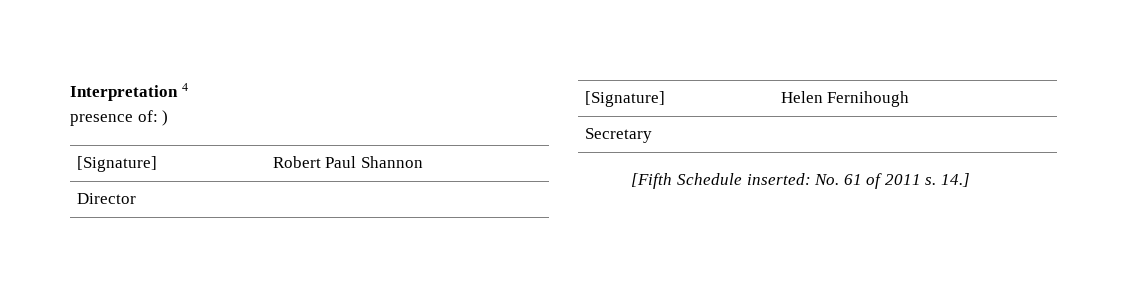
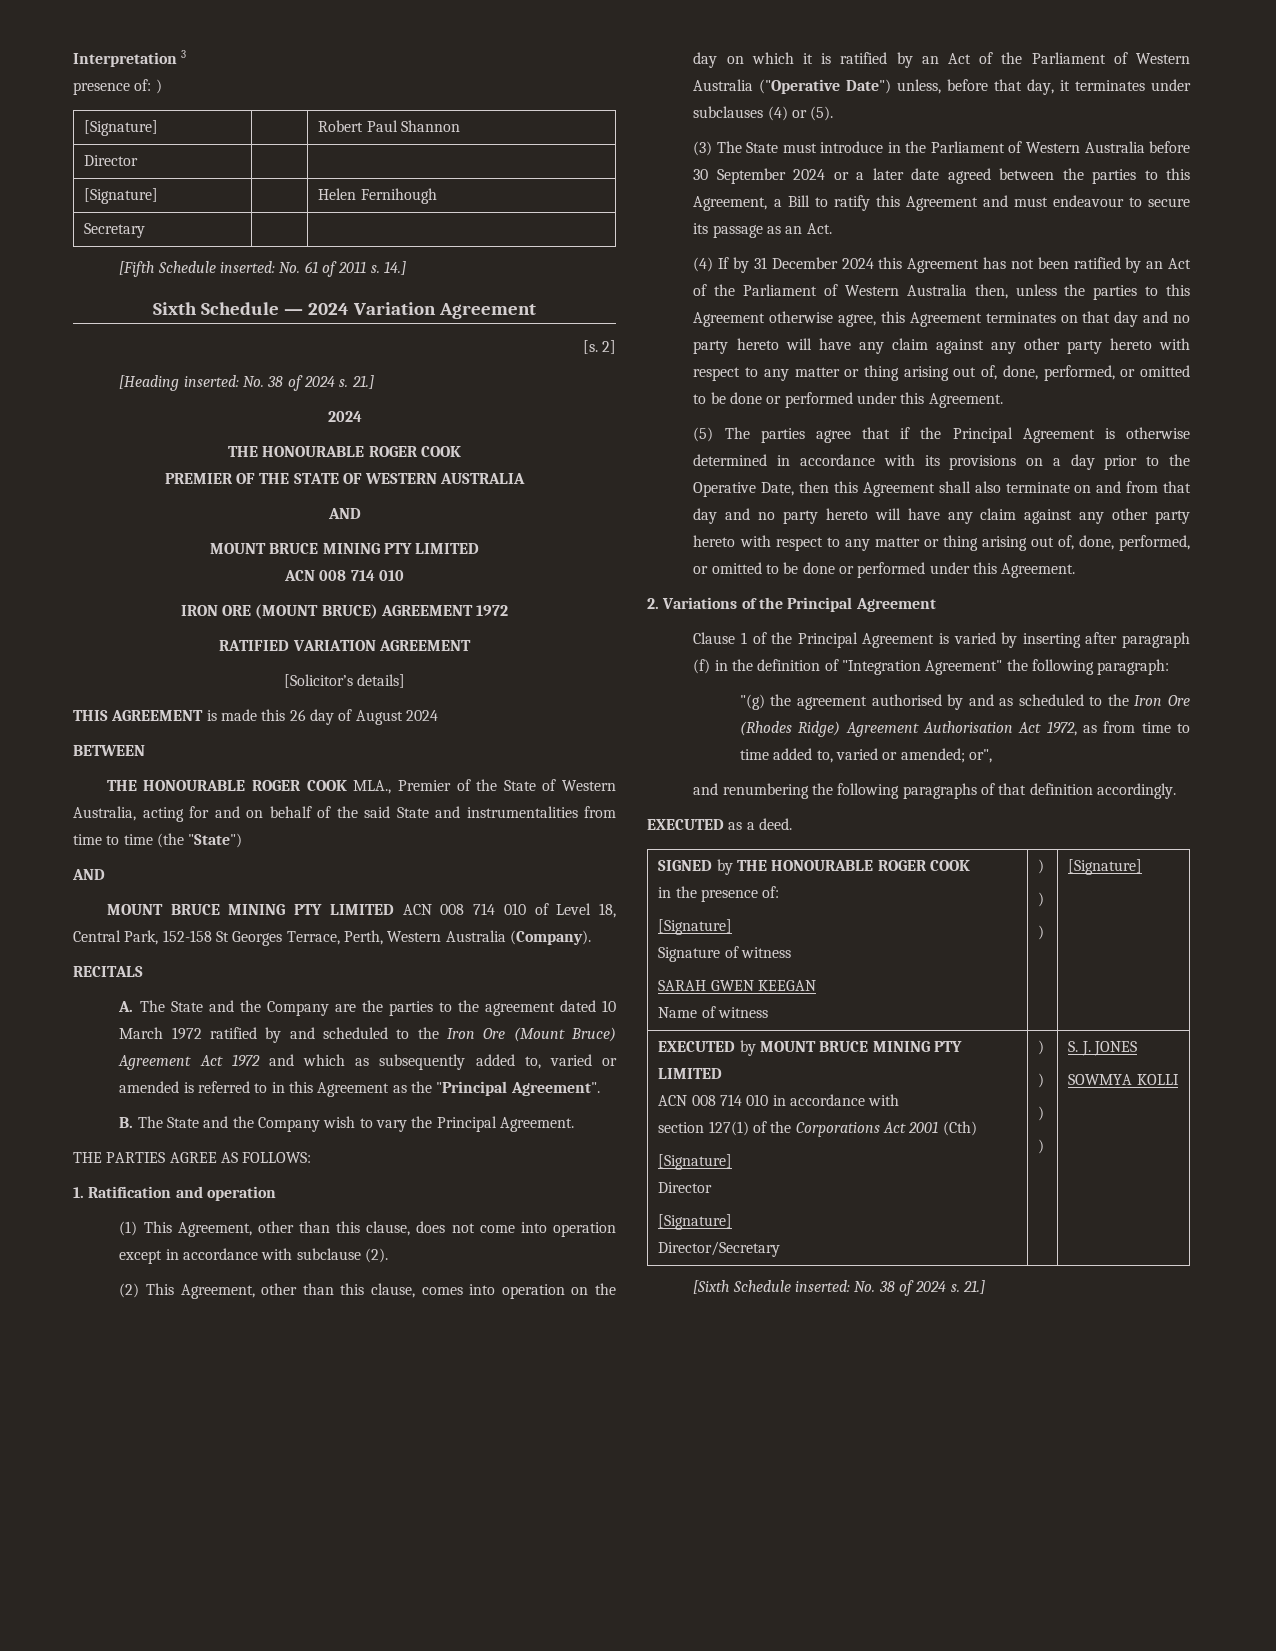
- Interpretation 4
+ Interpretation 3
+ Sixth Schedule — 2024 Variation Agreement
+ [s. 2]
+ [Heading inserted: No. 38 of 2024 s. 21.]
+ 2024
+ THE HONOURABLE ROGER COOK
+ PREMIER OF THE STATE OF WESTERN AUSTRALIA
+ AND
+ MOUNT BRUCE MINING PTY LIMITED
+ ACN 008 714 010
+ IRON ORE (MOUNT BRUCE) AGREEMENT 1972
+ RATIFIED VARIATION AGREEMENT
+ [Solicitor’s details]
+ THIS AGREEMENT is made this 26 day of August 2024
+ BETWEEN
+ THE HONOURABLE ROGER COOK MLA., Premier of the State of Western Australia, acting for and on behalf of the said State and instrumentalities from time to time (the "State")
+ AND
+ MOUNT BRUCE MINING PTY LIMITED ACN 008 714 010 of Level 18, Central Park, 152-158 St Georges Terrace, Perth, Western Australia (Company).
+ RECITALS
+ A. The State and the Company are the parties to the agreement dated 10 March 1972 ratified by and scheduled to the Iron Ore (Mount Bruce) Agreement Act 1972 and which as subsequently added to, varied or amended is referred to in this Agreement as the "Principal Agreement".
+ B. The State and the Company wish to vary the Principal Agreement.
+ THE PARTIES AGREE AS FOLLOWS:
+ 1. Ratification and operation
+ (1) This Agreement, other than this clause, does not come into operation except in accordance with subclause (2).
+ (2) This Agreement, other than this clause, comes into operation on the day on which it is ratified by an Act of the Parliament of Western Australia ("Operative Date") unless, before that day, it terminates under subclauses (4) or (5).
+ (3) The State must introduce in the Parliament of Western Australia before 30 September 2024 or a later date agreed between the parties to this Agreement, a Bill to ratify this Agreement and must endeavour to secure its passage as an Act.
+ (4) If by 31 December 2024 this Agreement has not been ratified by an Act of the Parliament of Western Australia then, unless the parties to this Agreement otherwise agree, this Agreement terminates on that day and no party hereto will have any claim against any other party hereto with respect to any matter or thing arising out of, done, performed, or omitted to be done or performed under this Agreement.
+ (5) The parties agree that if the Principal Agreement is otherwise determined in accordance with its provisions on a day prior to the Operative Date, then this Agreement shall also terminate on and from that day and no party hereto will have any claim against any other party hereto with respect to any matter or thing arising out of, done, performed, or omitted to be done or performed under this Agreement.
+ 2. Variations of the Principal Agreement
+ Clause 1 of the Principal Agreement is varied by inserting after paragraph (f) in the definition of "Integration Agreement" the following paragraph:
+ "(g) the agreement authorised by and as scheduled to the Iron Ore (Rhodes Ridge) Agreement Authorisation Act 1972, as from time to time added to, varied or amended; or",
+ and renumbering the following paragraphs of that definition accordingly.
+ EXECUTED as a deed.
+ SIGNED by THE HONOURABLE ROGER COOK
+ in the presence of:
+ [Signature]
+ Signature of witness
+ SARAH GWEN KEEGAN
+ Name of witness | )
+ )
+ ) | [Signature]
+ EXECUTED by MOUNT BRUCE MINING PTY LIMITED
+ ACN 008 714 010 in accordance with
+ section 127(1) of the Corporations Act 2001 (Cth)
+ [Signature]
+ Director
+ [Signature]
+ Director/Secretary | )
+ )
+ )
+ ) | S. J. JONES
+ SOWMYA KOLLI
+ [Sixth Schedule inserted: No. 38 of 2024 s. 21.]

